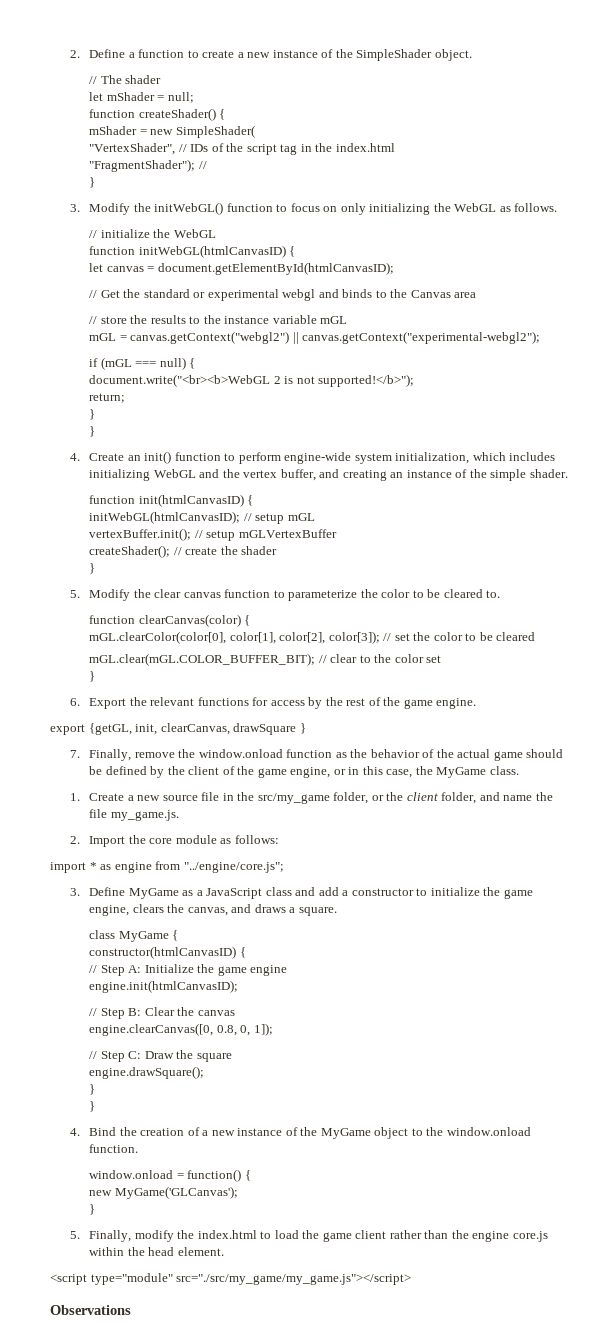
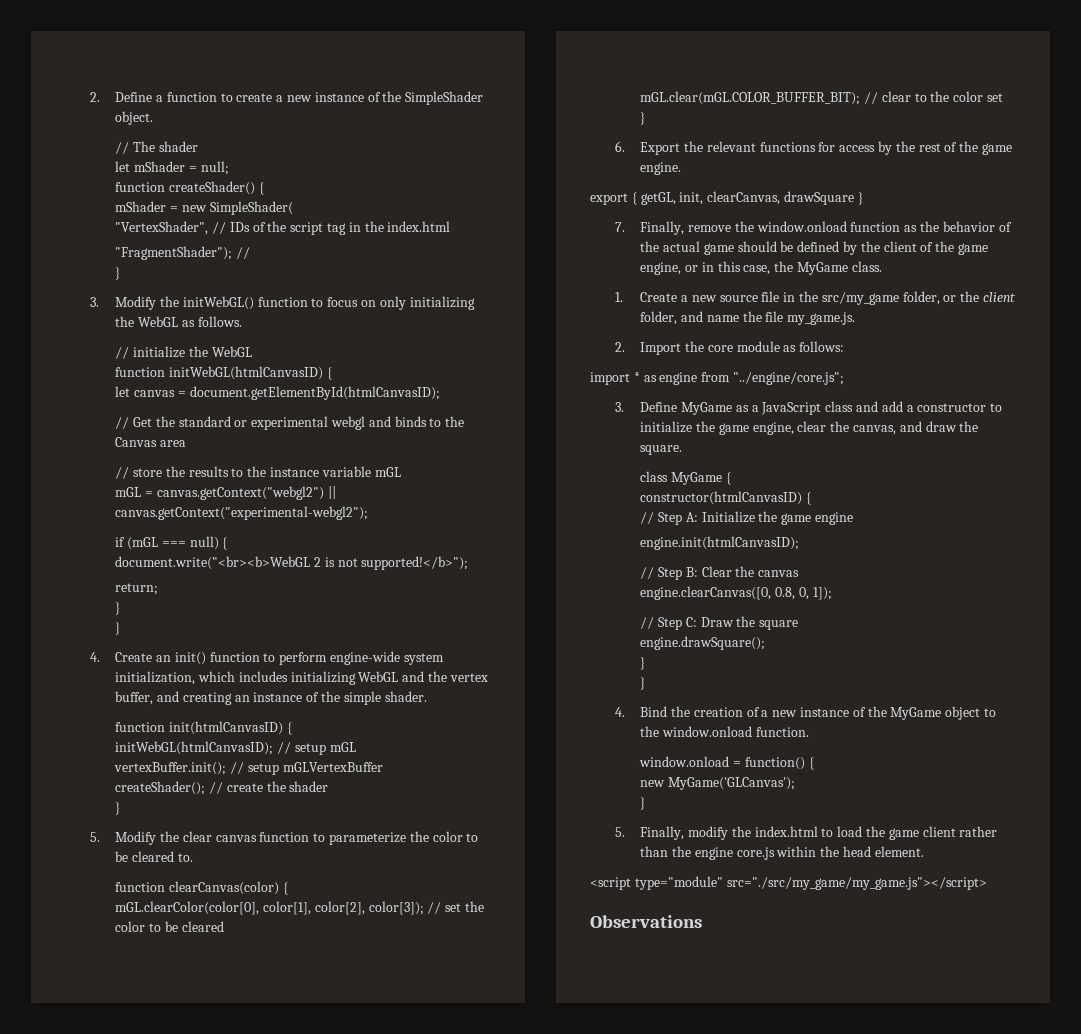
- export {getGL, init, clearCanvas, drawSquare }
+ export { getGL, init, clearCanvas, drawSquare }
- 3. Define MyGame as a JavaScript class and add a constructor to initialize the game engine, clears the canvas, and draws a square.
+ 3. Define MyGame as a JavaScript class and add a constructor to initialize the game engine, clear the canvas, and draw the square.

